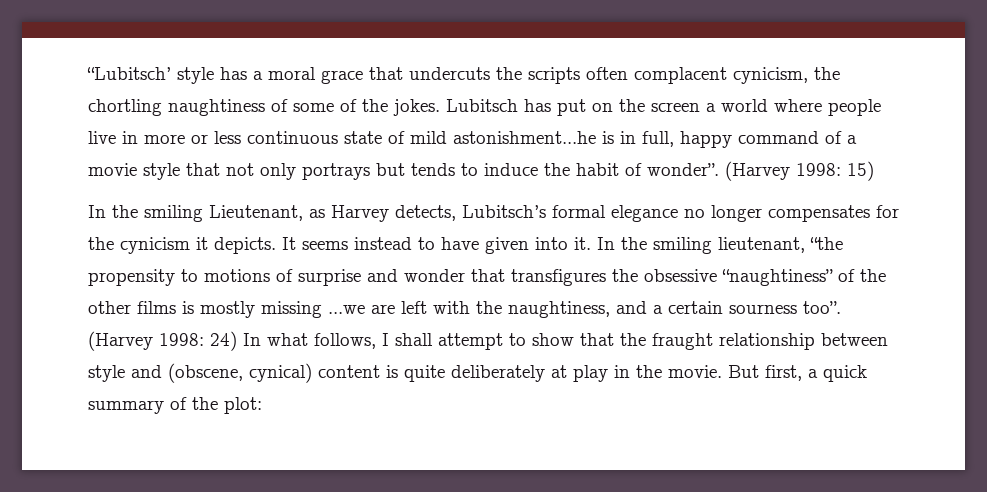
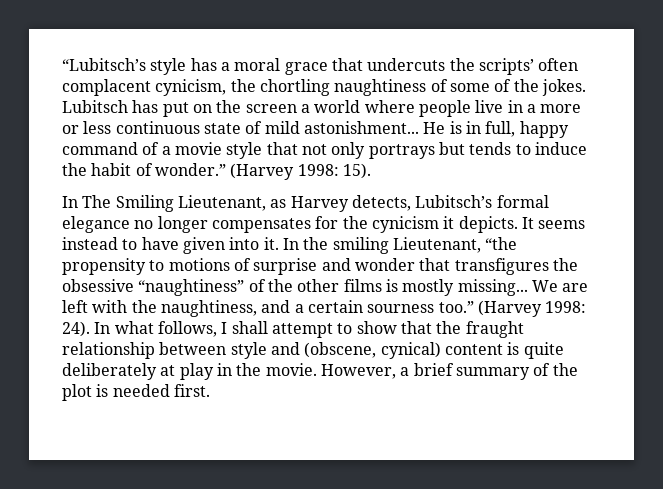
- “Lubitsch’ style has a moral grace that undercuts the scripts often complacent cynicism, the chortling naughtiness of some of the jokes.
+ “Lubitsch’s style has a moral grace that undercuts the scripts’ often complacent cynicism, the chortling naughtiness of some of the jokes.
- Lubitsch has put on the screen a world where people live in more or less continuous state of mild astonishment...he is in full, happy command of a movie style that not only portrays but tends to induce the habit of wonder”. (Harvey 1998: 15)
- In the smiling Lieutenant, as Harvey detects, Lubitsch’s formal elegance no longer compensates for the cynicism it depicts.
+ Lubitsch has put on the screen a world where people live in a more or less continuous state of mild astonishment... He is in full, happy command of a movie style that not only portrays but tends to induce the habit of wonder.” (Harvey 1998: 15).
+ In The Smiling Lieutenant, as Harvey detects, Lubitsch’s formal elegance no longer compensates for the cynicism it depicts.
- In the smiling lieutenant, “the propensity to motions of surprise and wonder that transfigures the obsessive “naughtiness” of the other films is mostly missing ...we are left with the naughtiness, and a certain sourness too”. (Harvey 1998: 24) In what follows, I shall attempt to show that the fraught relationship between style and (obscene, cynical) content is quite deliberately at play in the movie.
+ In the smiling Lieutenant, “the propensity to motions of surprise and wonder that transfigures the obsessive “naughtiness” of the other films is mostly missing... We are left with the naughtiness, and a certain sourness too.” (Harvey 1998: 24). In what follows, I shall attempt to show that the fraught relationship between style and (obscene, cynical) content is quite deliberately at play in the movie.
- But first, a quick summary of the plot:
+ However, a brief summary of the plot is needed first.

